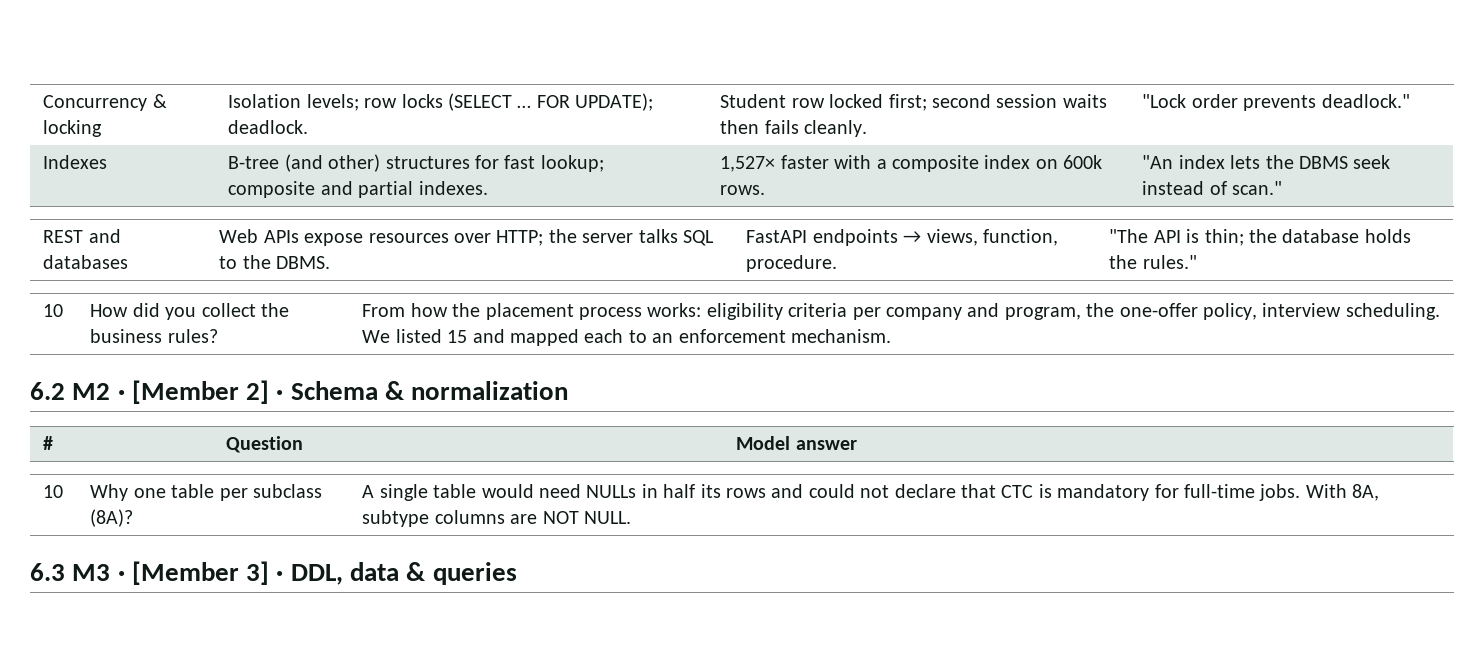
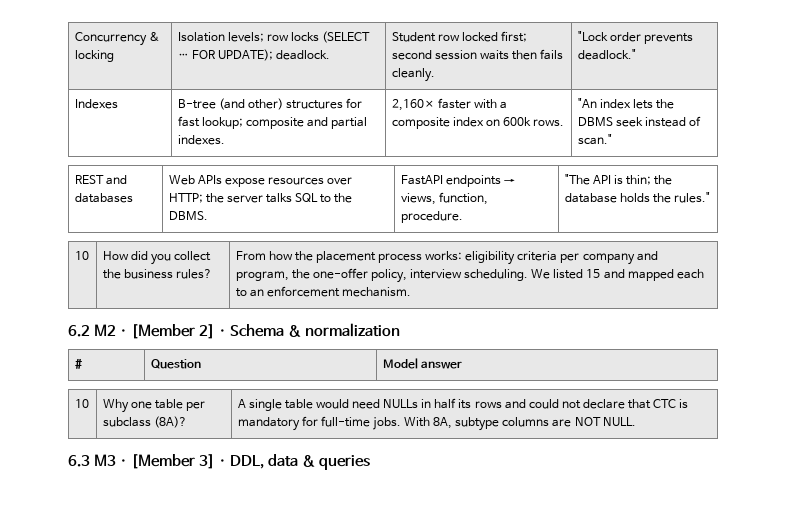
- Indexes | B-tree (and other) structures for fast lookup; composite and partial indexes. | 1,527× faster with a composite index on 600k rows. | "An index lets the DBMS seek instead of scan."
+ Indexes | B-tree (and other) structures for fast lookup; composite and partial indexes. | 2,160× faster with a composite index on 600k rows. | "An index lets the DBMS seek instead of scan."

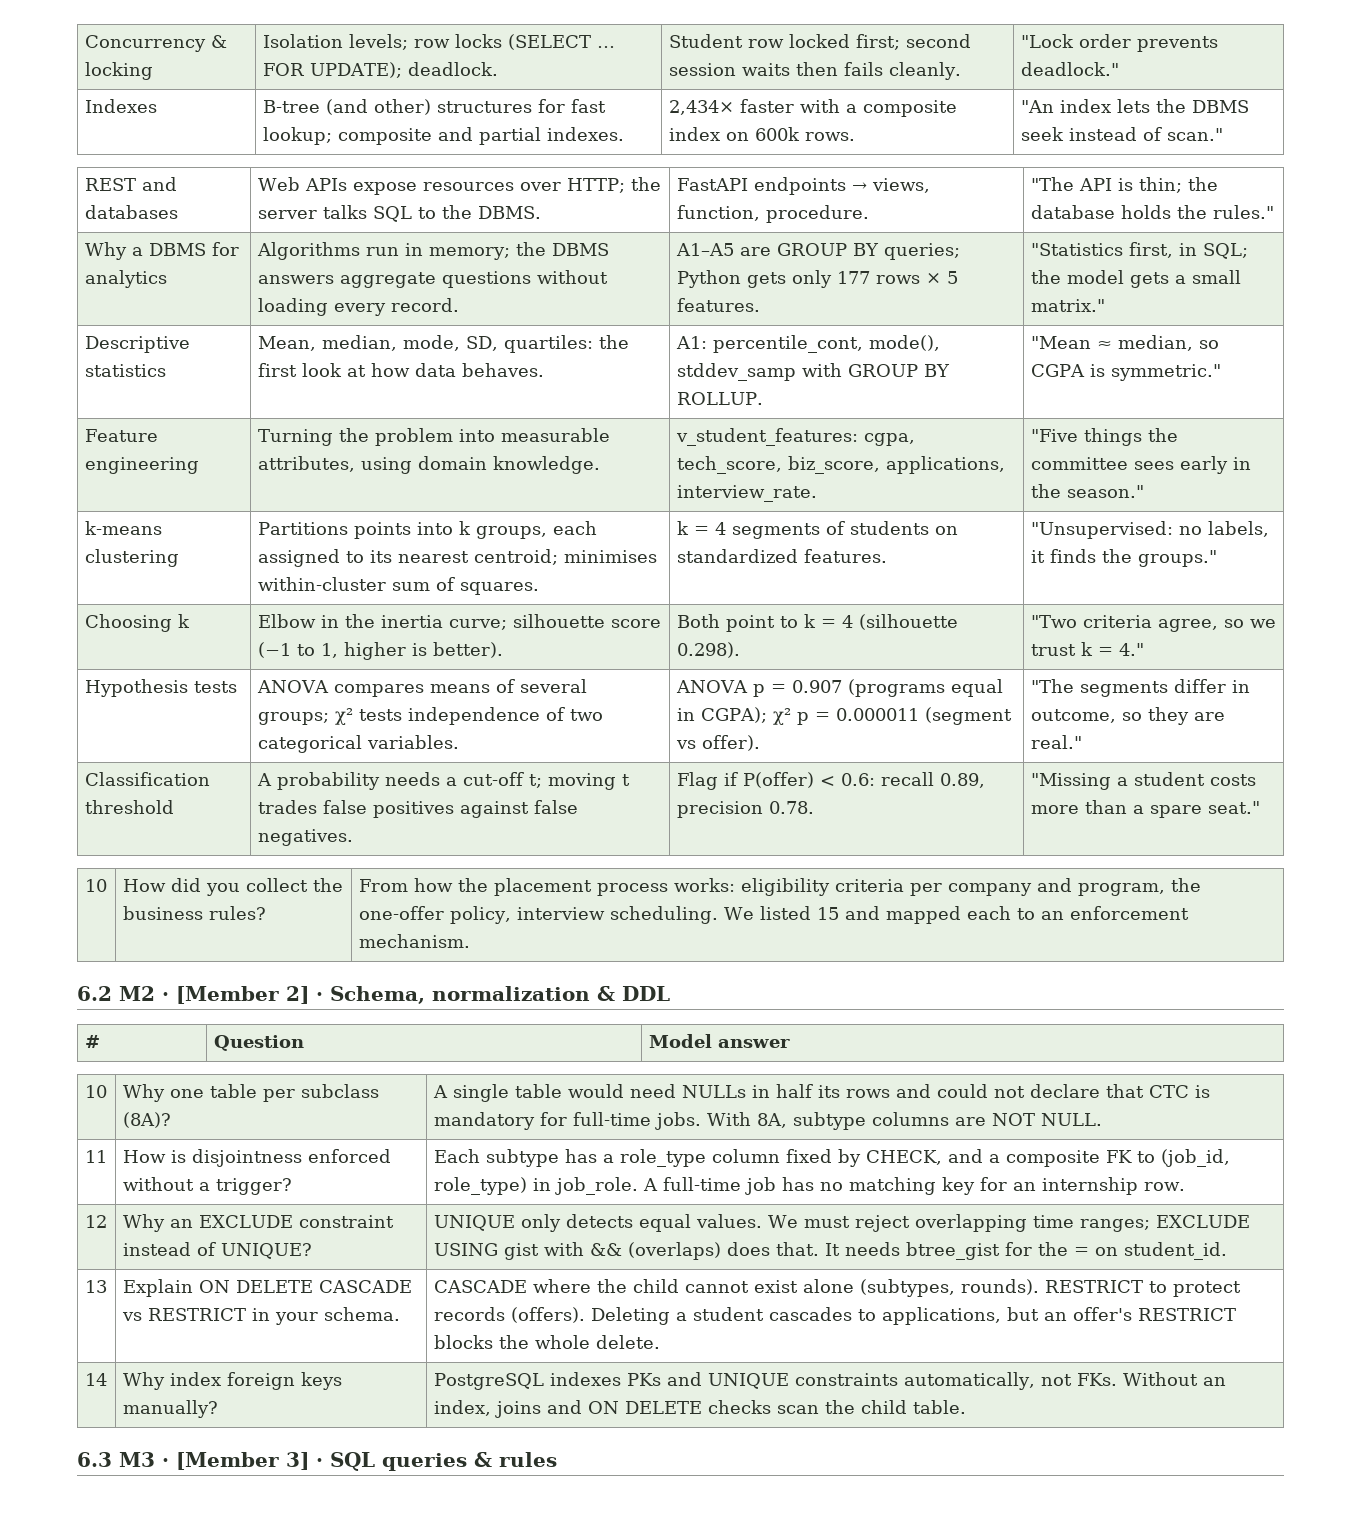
- Indexes | B-tree (and other) structures for fast lookup; composite and partial indexes. | 2,160× faster with a composite index on 600k rows. | "An index lets the DBMS seek instead of scan."
+ Indexes | B-tree (and other) structures for fast lookup; composite and partial indexes. | 2,434× faster with a composite index on 600k rows. | "An index lets the DBMS seek instead of scan."
+ Why a DBMS for analytics | Algorithms run in memory; the DBMS answers aggregate questions without loading every record. | A1–A5 are GROUP BY queries; Python gets only 177 rows × 5 features. | "Statistics first, in SQL; the model gets a small matrix."
+ Descriptive statistics | Mean, median, mode, SD, quartiles: the first look at how data behaves. | A1: percentile_cont, mode(), stddev_samp with GROUP BY ROLLUP. | "Mean ≈ median, so CGPA is symmetric."
+ Feature engineering | Turning the problem into measurable attributes, using domain knowledge. | v_student_features: cgpa, tech_score, biz_score, applications, interview_rate. | "Five things the committee sees early in the season."
+ k-means clustering | Partitions points into k groups, each assigned to its nearest centroid; minimises within-cluster sum of squares. | k = 4 segments of students on standardized features. | "Unsupervised: no labels, it finds the groups."
+ Choosing k | Elbow in the inertia curve; silhouette score (−1 to 1, higher is better). | Both point to k = 4 (silhouette 0.298). | "Two criteria agree, so we trust k = 4."
+ Hypothesis tests | ANOVA compares means of several groups; χ² tests independence of two categorical variables. | ANOVA p = 0.907 (programs equal in CGPA); χ² p = 0.000011 (segment vs offer). | "The segments differ in outcome, so they are real."
+ Classification threshold | A probability needs a cut-off t; moving t trades false positives against false negatives. | Flag if P(offer) < 0.6: recall 0.89, precision 0.78. | "Missing a student costs more than a spare seat."
- 6.2 M2 · [Member 2] · Schema & normalization
+ 6.2 M2 · [Member 2] · Schema, normalization & DDL
+ 11 | How is disjointness enforced without a trigger? | Each subtype has a role_type column fixed by CHECK, and a composite FK to (job_id, role_type) in job_role. A full-time job has no matching key for an internship row.
+ 12 | Why an EXCLUDE constraint instead of UNIQUE? | UNIQUE only detects equal values. We must reject overlapping time ranges; EXCLUDE USING gist with && (overlaps) does that. It needs btree_gist for the = on student_id.
+ 13 | Explain ON DELETE CASCADE vs RESTRICT in your schema. | CASCADE where the child cannot exist alone (subtypes, rounds). RESTRICT to protect records (offers). Deleting a student cascades to applications, but an offer's RESTRICT blocks the whole delete.
+ 14 | Why index foreign keys manually? | PostgreSQL indexes PKs and UNIQUE constraints automatically, not FKs. Without an index, joins and ON DELETE checks scan the child table.
- 6.3 M3 · [Member 3] · DDL, data & queries
+ 6.3 M3 · [Member 3] · SQL queries & rules

